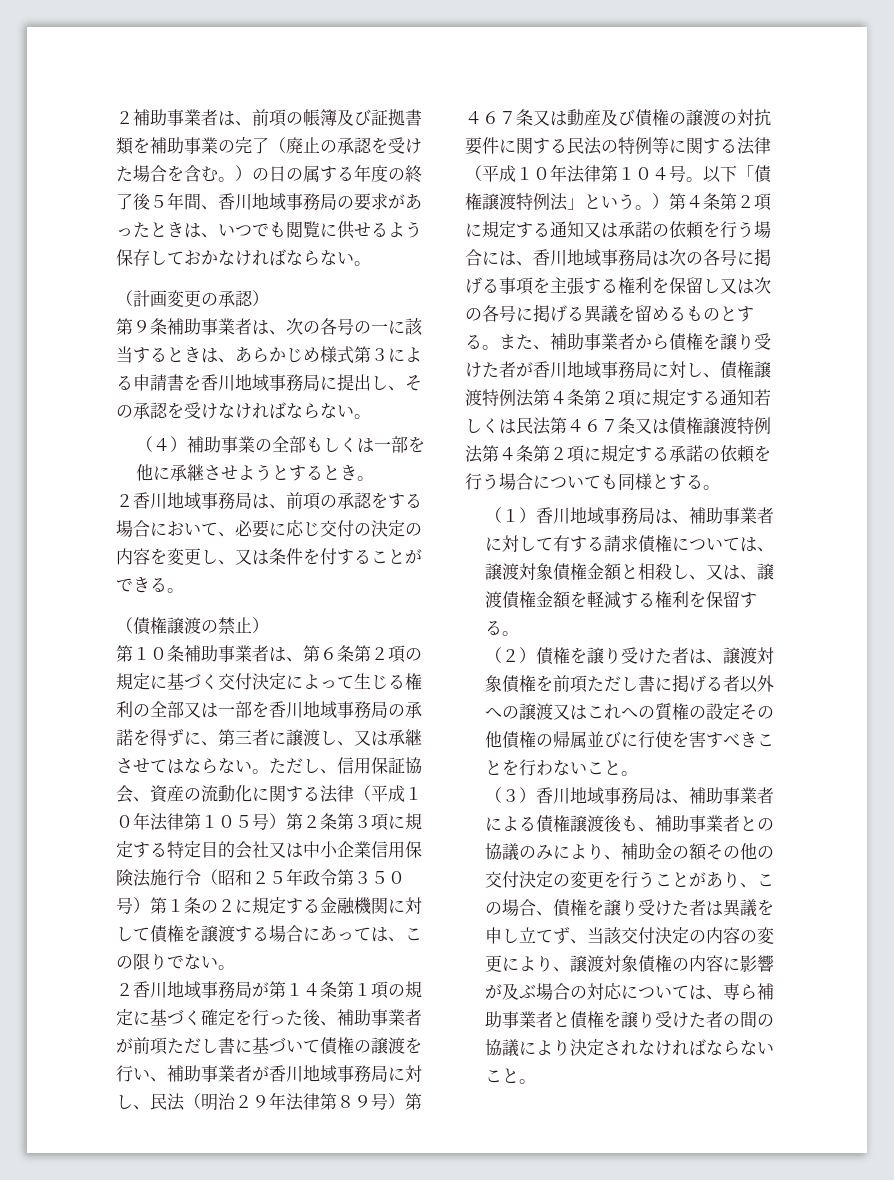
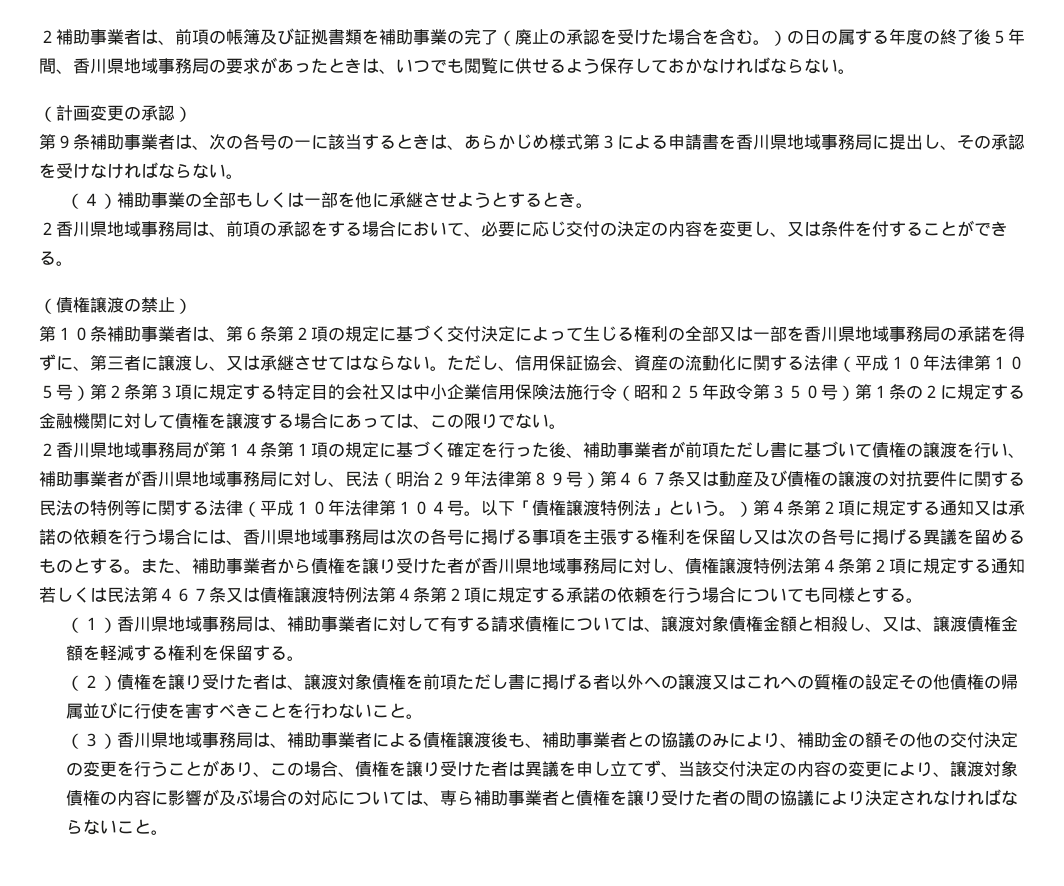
- ２補助事業者は、前項の帳簿及び証拠書類を補助事業の完了（廃止の承認を受けた場合を含む。）の日の属する年度の終了後５年間、香川地域事務局の要求があったときは、いつでも閲覧に供せるよう保存しておかなければならない。
+ ２補助事業者は、前項の帳簿及び証拠書類を補助事業の完了（廃止の承認を受けた場合を含む。）の日の属する年度の終了後５年間、香川県地域事務局の要求があったときは、いつでも閲覧に供せるよう保存しておかなければならない。
- 第９条補助事業者は、次の各号の一に該当するときは、あらかじめ様式第３による申請書を香川地域事務局に提出し、その承認を受けなければならない。
+ 第９条補助事業者は、次の各号の一に該当するときは、あらかじめ様式第３による申請書を香川県地域事務局に提出し、その承認を受けなければならない。
- ２香川地域事務局は、前項の承認をする場合において、必要に応じ交付の決定の内容を変更し、又は条件を付することができる。
+ ２香川県地域事務局は、前項の承認をする場合において、必要に応じ交付の決定の内容を変更し、又は条件を付することができる。
- 第１０条補助事業者は、第６条第２項の規定に基づく交付決定によって生じる権利の全部又は一部を香川地域事務局の承諾を得ずに、第三者に譲渡し、又は承継させてはならない。
+ 第１０条補助事業者は、第６条第２項の規定に基づく交付決定によって生じる権利の全部又は一部を香川県地域事務局の承諾を得ずに、第三者に譲渡し、又は承継させてはならない。
- ２香川地域事務局が第１４条第１項の規定に基づく確定を行った後、補助事業者が前項ただし書に基づいて債権の譲渡を行い、補助事業者が香川地域事務局に対し、民法（明治２９年法律第８９号）第４６７条又は動産及び債権の譲渡の対抗要件に関する民法の特例等に関する法律（平成１０年法律第１０４号。
+ ２香川県地域事務局が第１４条第１項の規定に基づく確定を行った後、補助事業者が前項ただし書に基づいて債権の譲渡を行い、補助事業者が香川県地域事務局に対し、民法（明治２９年法律第８９号）第４６７条又は動産及び債権の譲渡の対抗要件に関する民法の特例等に関する法律（平成１０年法律第１０４号。
- 以下「債権譲渡特例法」という。）第４条第２項に規定する通知又は承諾の依頼を行う場合には、香川地域事務局は次の各号に掲げる事項を主張する権利を保留し又は次の各号に掲げる異議を留めるものとする。
+ 以下「債権譲渡特例法」という。）第４条第２項に規定する通知又は承諾の依頼を行う場合には、香川県地域事務局は次の各号に掲げる事項を主張する権利を保留し又は次の各号に掲げる異議を留めるものとする。
- また、補助事業者から債権を譲り受けた者が香川地域事務局に対し、債権譲渡特例法第４条第２項に規定する通知若しくは民法第４６７条又は債権譲渡特例法第４条第２項に規定する承諾の依頼を行う場合についても同様とする。
+ また、補助事業者から債権を譲り受けた者が香川県地域事務局に対し、債権譲渡特例法第４条第２項に規定する通知若しくは民法第４６７条又は債権譲渡特例法第４条第２項に規定する承諾の依頼を行う場合についても同様とする。
- （１）香川地域事務局は、補助事業者に対して有する請求債権については、譲渡対象債権金額と相殺し、又は、譲渡債権金額を軽減する権利を保留する。
+ （１）香川県地域事務局は、補助事業者に対して有する請求債権については、譲渡対象債権金額と相殺し、又は、譲渡債権金額を軽減する権利を保留する。
- （３）香川地域事務局は、補助事業者による債権譲渡後も、補助事業者との協議のみにより、補助金の額その他の交付決定の変更を行うことがあり、この場合、債権を譲り受けた者は異議を申し立てず、当該交付決定の内容の変更により、譲渡対象債権の内容に影響が及ぶ場合の対応については、専ら補助事業者と債権を譲り受けた者の間の協議により決定されなければならないこと。
+ （３）香川県地域事務局は、補助事業者による債権譲渡後も、補助事業者との協議のみにより、補助金の額その他の交付決定の変更を行うことがあり、この場合、債権を譲り受けた者は異議を申し立てず、当該交付決定の内容の変更により、譲渡対象債権の内容に影響が及ぶ場合の対応については、専ら補助事業者と債権を譲り受けた者の間の協議により決定されなければならないこと。

